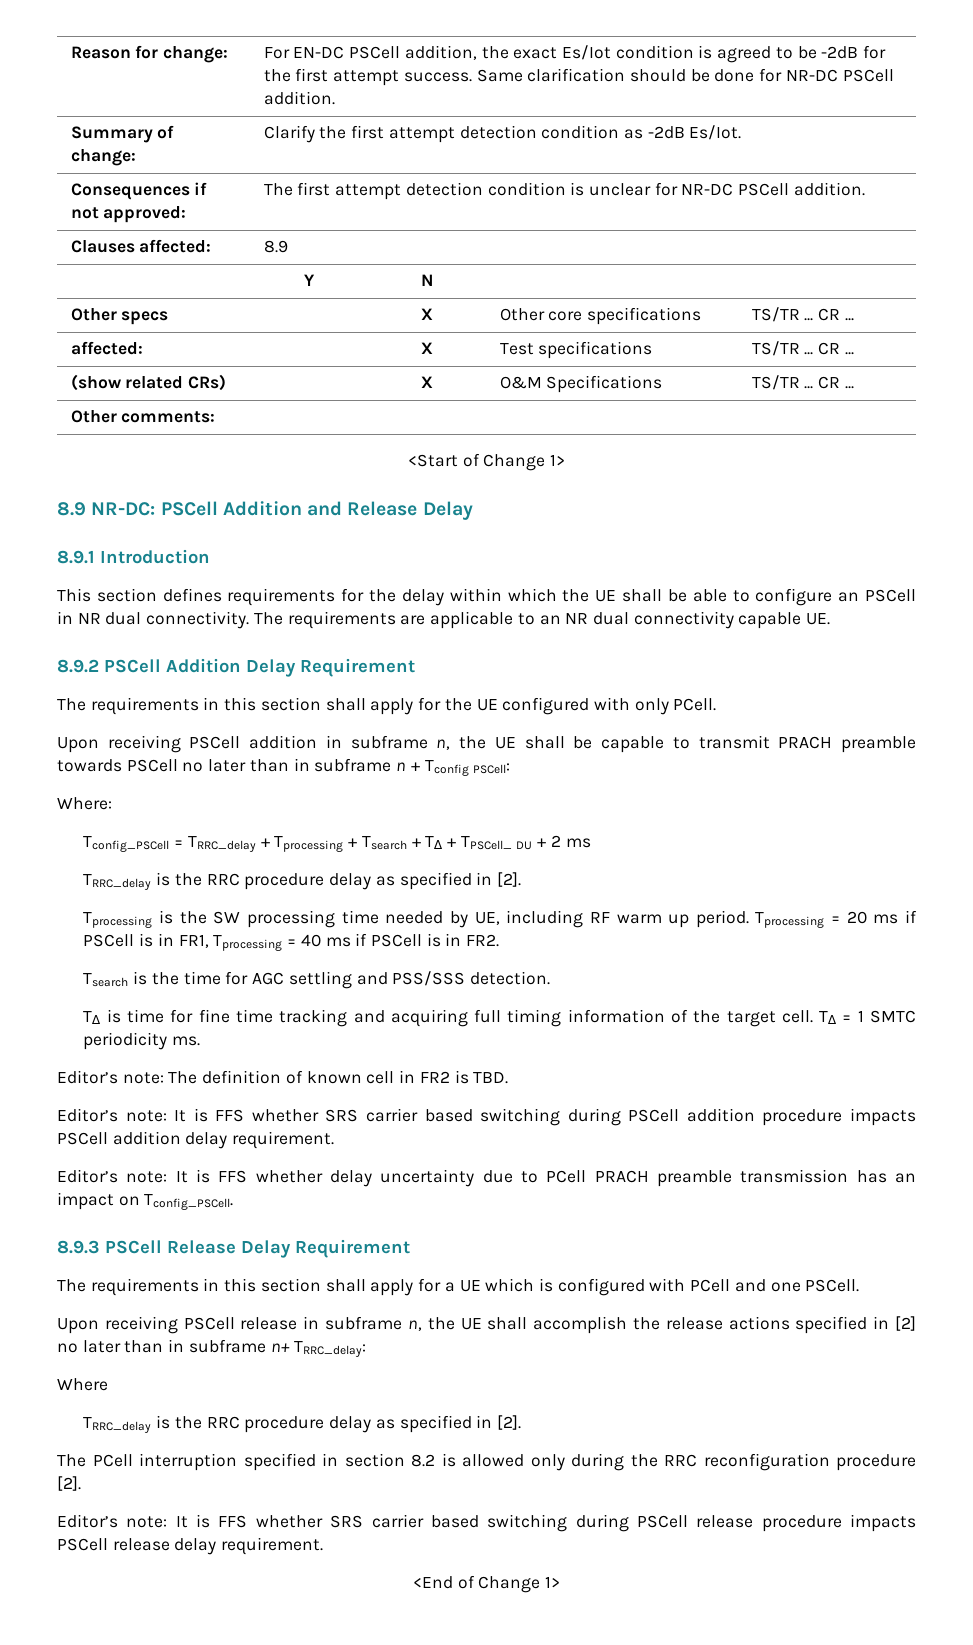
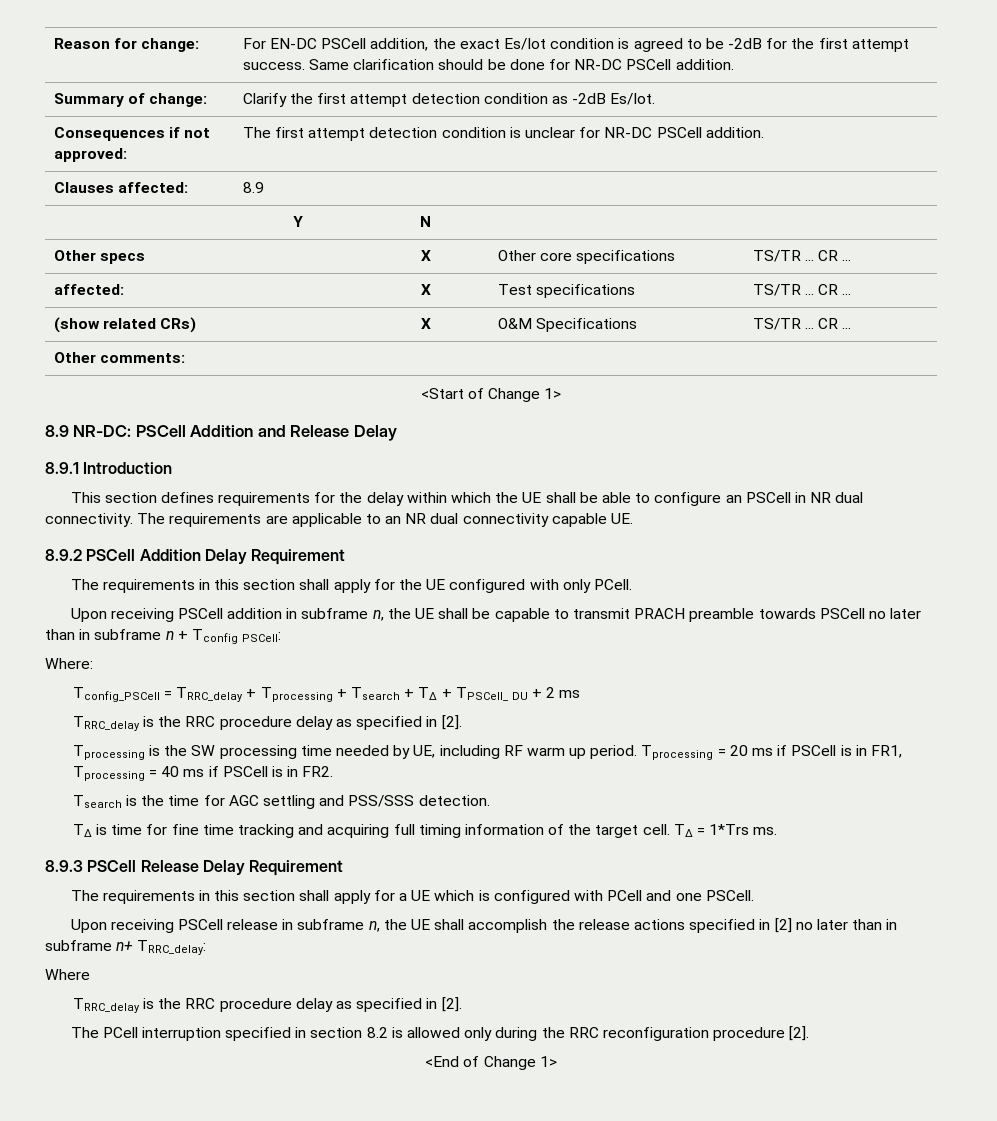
- T∆ = 1 SMTC periodicity ms.
- Editor’s note: The definition of known cell in FR2 is TBD.
- Editor’s note: It is FFS whether SRS carrier based switching during PSCell addition procedure impacts PSCell addition delay requirement.
- Editor’s note: It is FFS whether delay uncertainty due to PCell PRACH preamble transmission has an impact on Tconfig_PSCell.
+ T∆ = 1*Trs ms.
- Editor’s note: It is FFS whether SRS carrier based switching during PSCell release procedure impacts PSCell release delay requirement.

